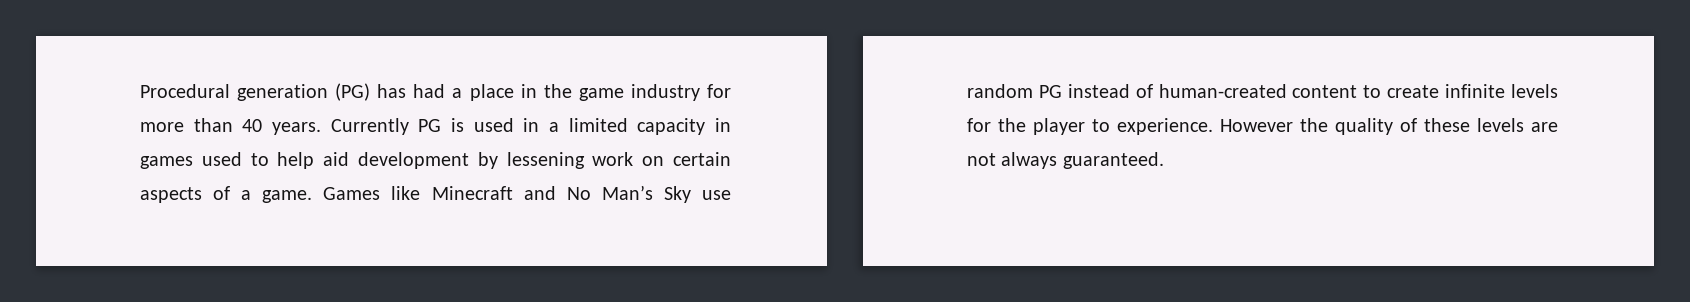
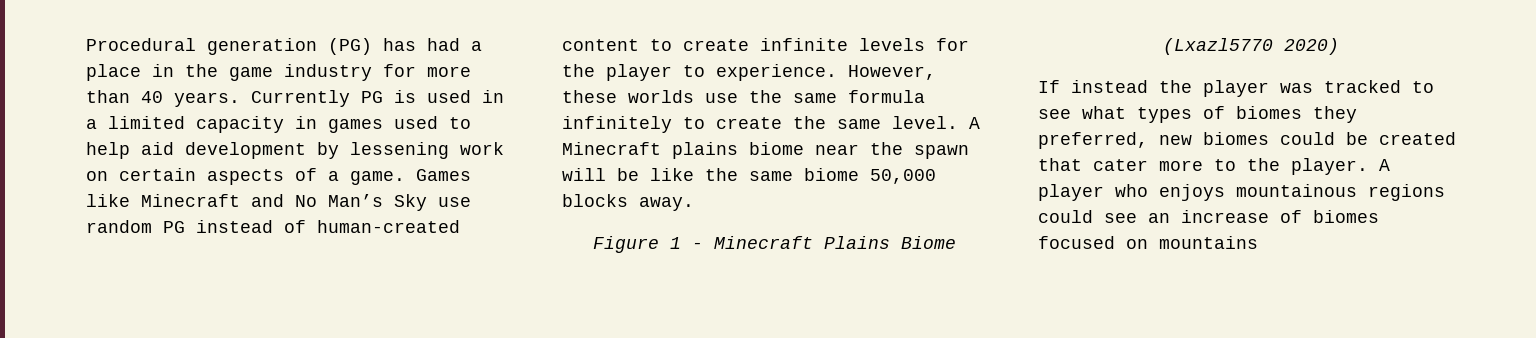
- However the quality of these levels are not always guaranteed.
+ However, these worlds use the same formula infinitely to create the same level. A Minecraft plains biome near the spawn will be like the same biome 50,000 blocks away.
+ Figure 1 - Minecraft Plains Biome (Lxazl5770 2020)
+ If instead the player was tracked to see what types of biomes they preferred, new biomes could be created that cater more to the player. A player who enjoys mountainous regions could see an increase of biomes focused on mountains

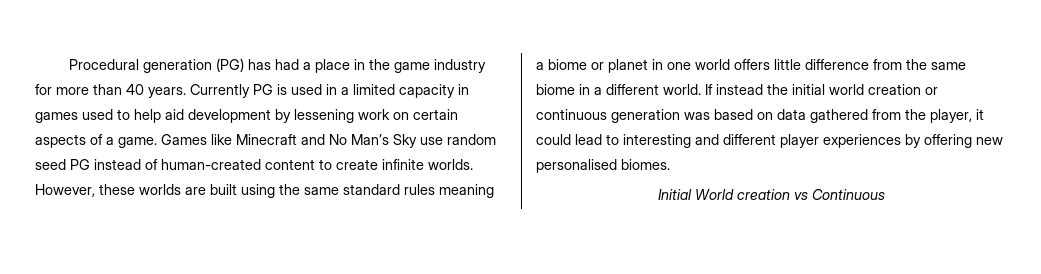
- Games like Minecraft and No Man’s Sky use random PG instead of human-created content to create infinite levels for the player to experience. However, these worlds use the same formula infinitely to create the same level. A Minecraft plains biome near the spawn will be like the same biome 50,000 blocks away.
- Figure 1 - Minecraft Plains Biome (Lxazl5770 2020)
- If instead the player was tracked to see what types of biomes they preferred, new biomes could be created that cater more to the player. A player who enjoys mountainous regions could see an increase of biomes focused on mountains
+ Games like Minecraft and No Man’s Sky use random seed PG instead of human-created content to create infinite worlds. However, these worlds are built using the same standard rules meaning a biome or planet in one world offers little difference from the same biome in a different world. If instead the initial world creation or continuous generation was based on data gathered from the player, it could lead to interesting and different player experiences by offering new personalised biomes.
+ Initial World creation vs Continuous

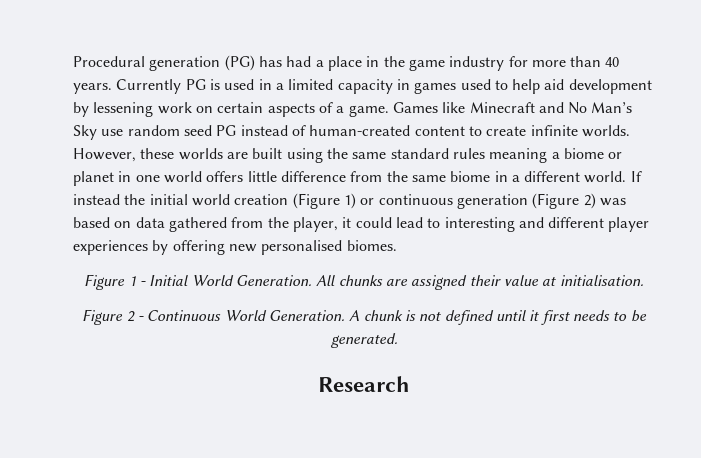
- If instead the initial world creation or continuous generation was based on data gathered from the player, it could lead to interesting and different player experiences by offering new personalised biomes.
+ If instead the initial world creation (Figure 1) or continuous generation (Figure 2) was based on data gathered from the player, it could lead to interesting and different player experiences by offering new personalised biomes.
- Initial World creation vs Continuous
+ Figure 1 - Initial World Generation. All chunks are assigned their value at initialisation.
+ Figure 2 - Continuous World Generation. A chunk is not defined until it first needs to be generated.
+ Research

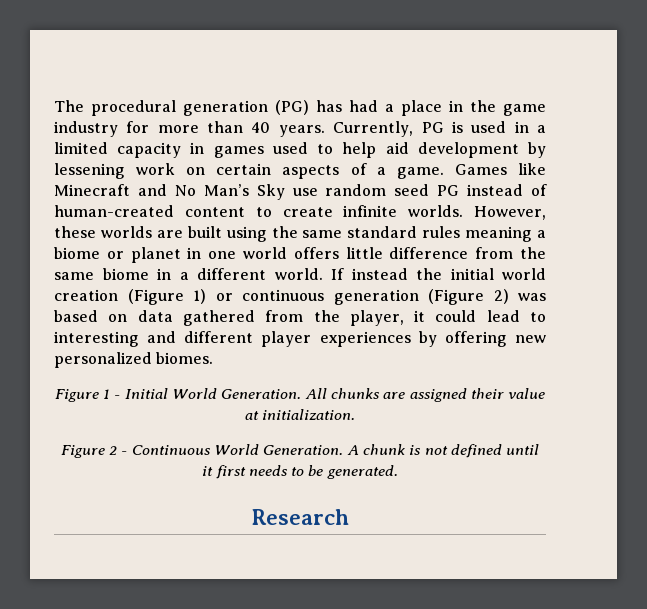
- Procedural generation (PG) has had a place in the game industry for more than 40 years.
+ The procedural generation (PG) has had a place in the game industry for more than 40 years.
- Currently PG is used in a limited capacity in games used to help aid development by lessening work on certain aspects of a game.
+ Currently, PG is used in a limited capacity in games used to help aid development by lessening work on certain aspects of a game.
- If instead the initial world creation (Figure 1) or continuous generation (Figure 2) was based on data gathered from the player, it could lead to interesting and different player experiences by offering new personalised biomes.
+ If instead the initial world creation (Figure 1) or continuous generation (Figure 2) was based on data gathered from the player, it could lead to interesting and different player experiences by offering new personalized biomes.
- All chunks are assigned their value at initialisation.
+ All chunks are assigned their value at initialization.

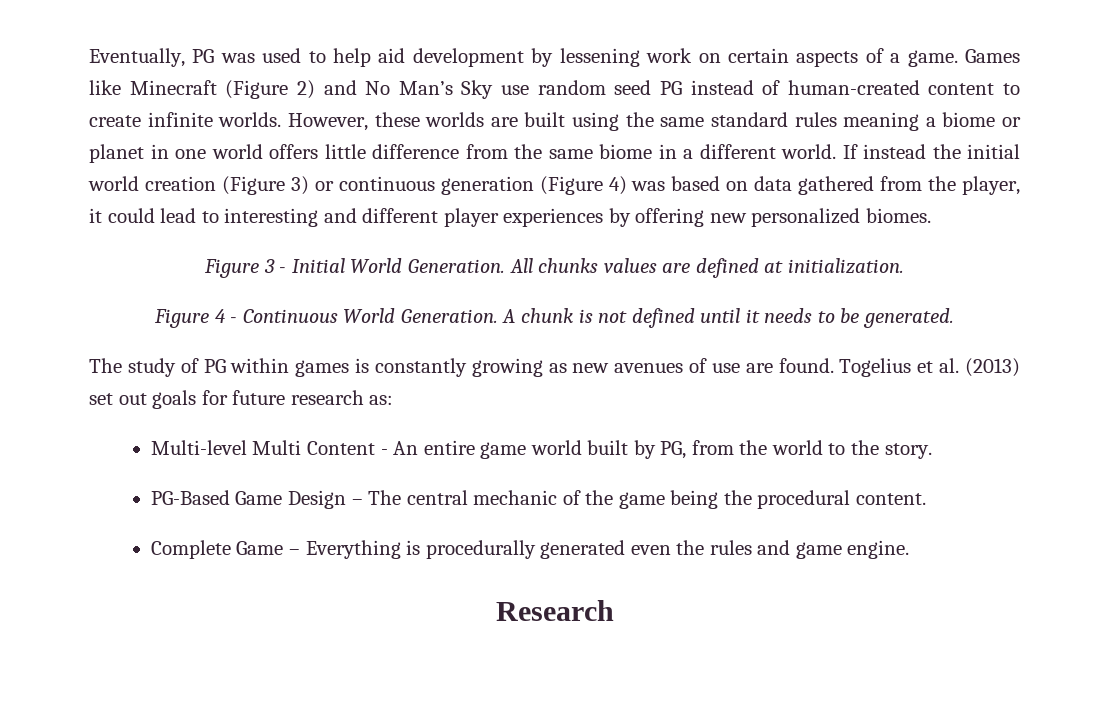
- The procedural generation (PG) has had a place in the game industry for more than 40 years. Currently, PG is used in a limited capacity in games used to help aid development by lessening work on certain aspects of a game.
+ Eventually, PG was used to help aid development by lessening work on certain aspects of a game.
- Games like Minecraft and No Man’s Sky use random seed PG instead of human-created content to create infinite worlds.
+ Games like Minecraft (Figure 2) and No Man’s Sky use random seed PG instead of human-created content to create infinite worlds.
- If instead the initial world creation (Figure 1) or continuous generation (Figure 2) was based on data gathered from the player, it could lead to interesting and different player experiences by offering new personalized biomes.
+ If instead the initial world creation (Figure 3) or continuous generation (Figure 4) was based on data gathered from the player, it could lead to interesting and different player experiences by offering new personalized biomes.
- Figure 1 - Initial World Generation.
+ Figure 3 - Initial World Generation.
- All chunks are assigned their value at initialization.
+ All chunks values are defined at initialization.
- Figure 2 - Continuous World Generation.
+ Figure 4 - Continuous World Generation.
- A chunk is not defined until it first needs to be generated.
+ A chunk is not defined until it needs to be generated.
+ The study of PG within games is constantly growing as new avenues of use are found. Togelius et al. (2013) set out goals for future research as:
+ Multi-level Multi Content - An entire game world built by PG, from the world to the story.
+ PG-Based Game Design – The central mechanic of the game being the procedural content.
+ Complete Game – Everything is procedurally generated even the rules and game engine.

